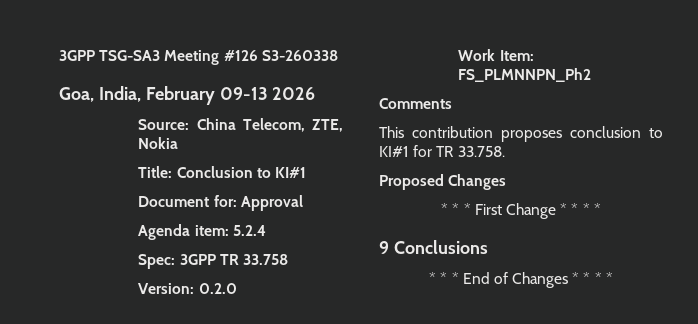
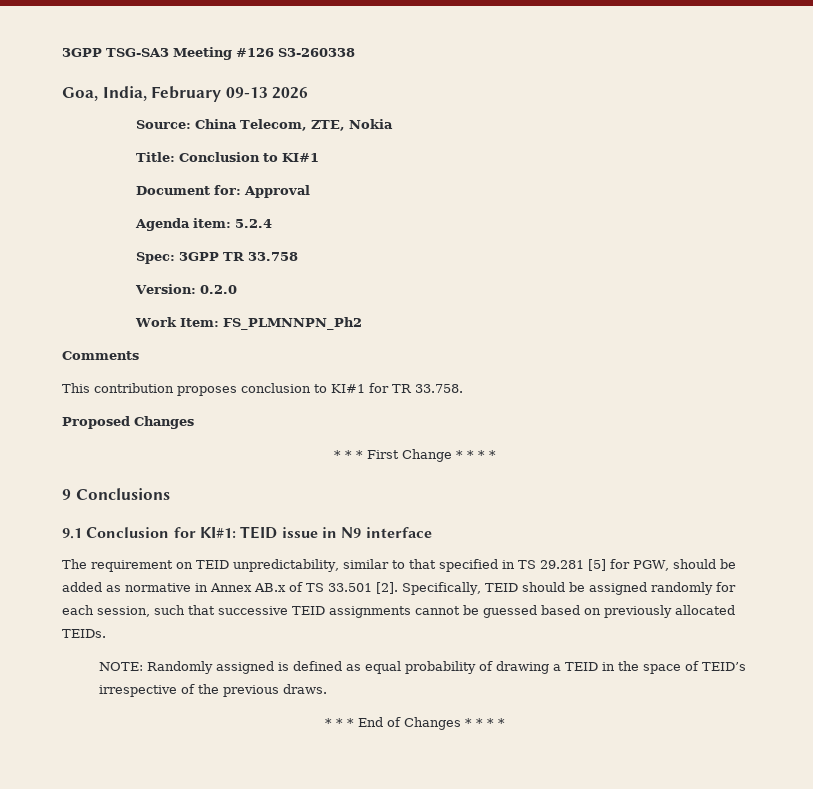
+ 9.1 Conclusion for KI#1: TEID issue in N9 interface
+ The requirement on TEID unpredictability, similar to that specified in TS 29.281 [5] for PGW, should be added as normative in Annex AB.x of TS 33.501 [2]. Specifically, TEID should be assigned randomly for each session, such that successive TEID assignments cannot be guessed based on previously allocated TEIDs.
+ NOTE: Randomly assigned is defined as equal probability of drawing a TEID in the space of TEID’s irrespective of the previous draws.

